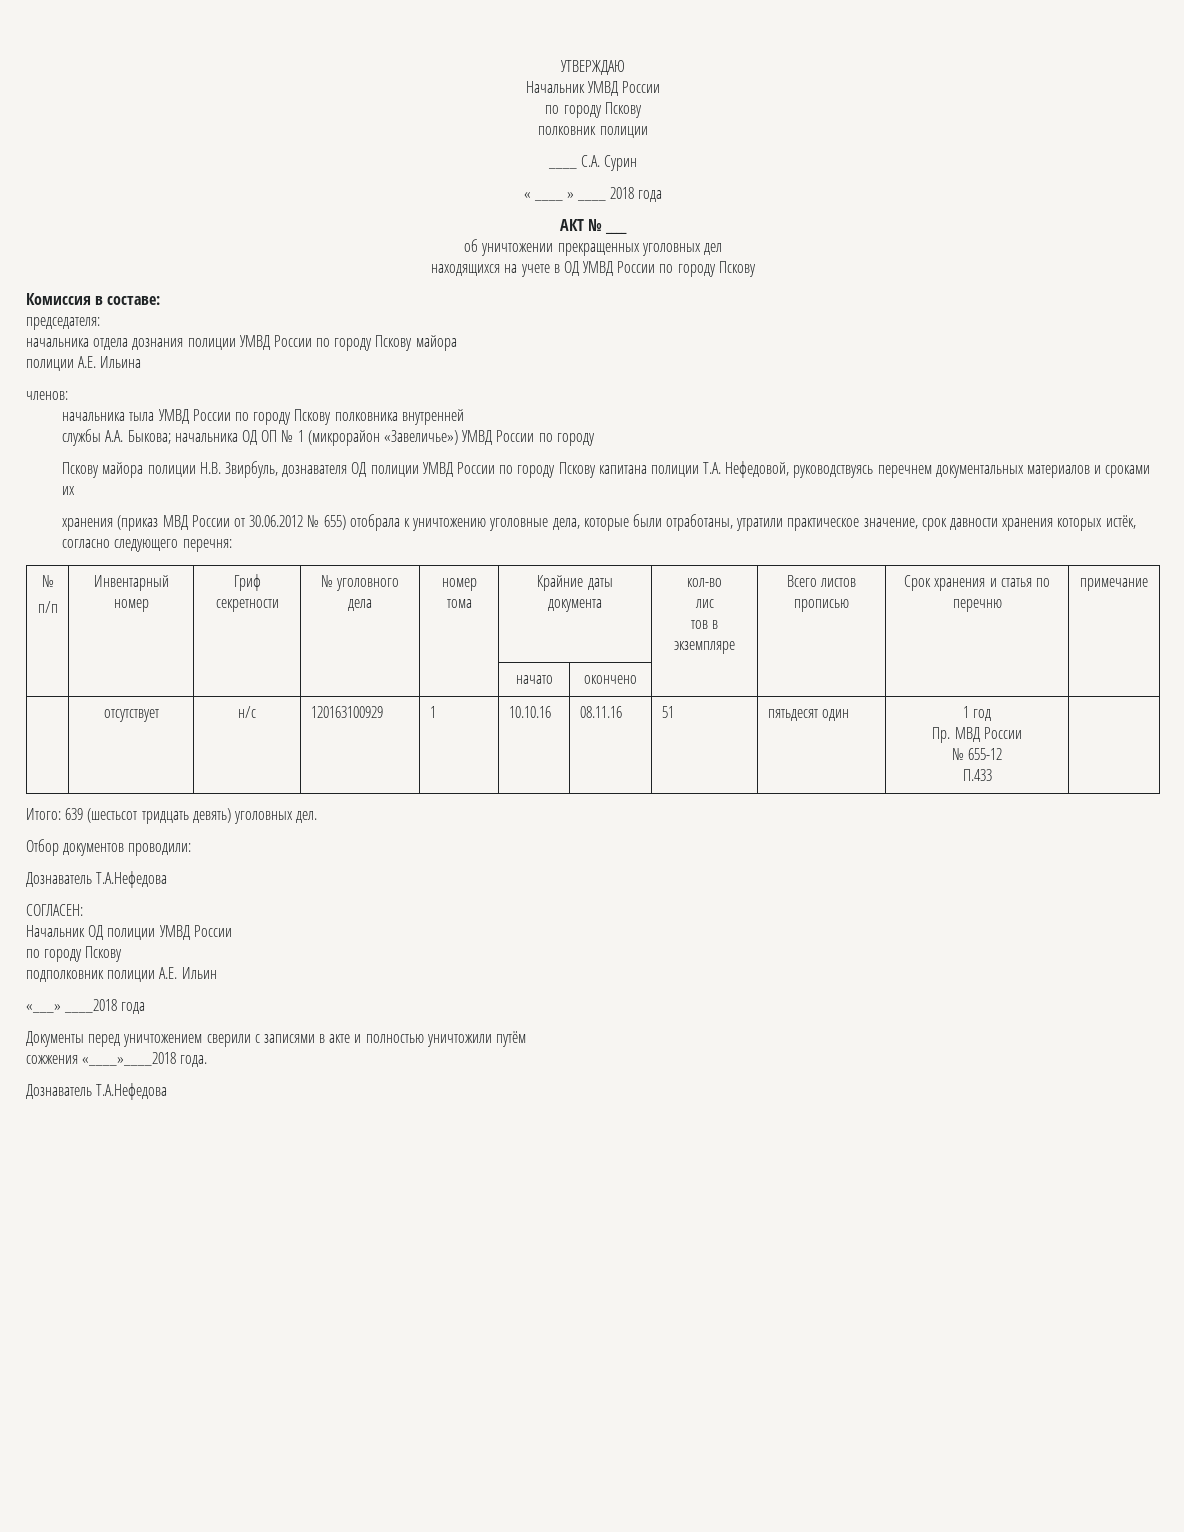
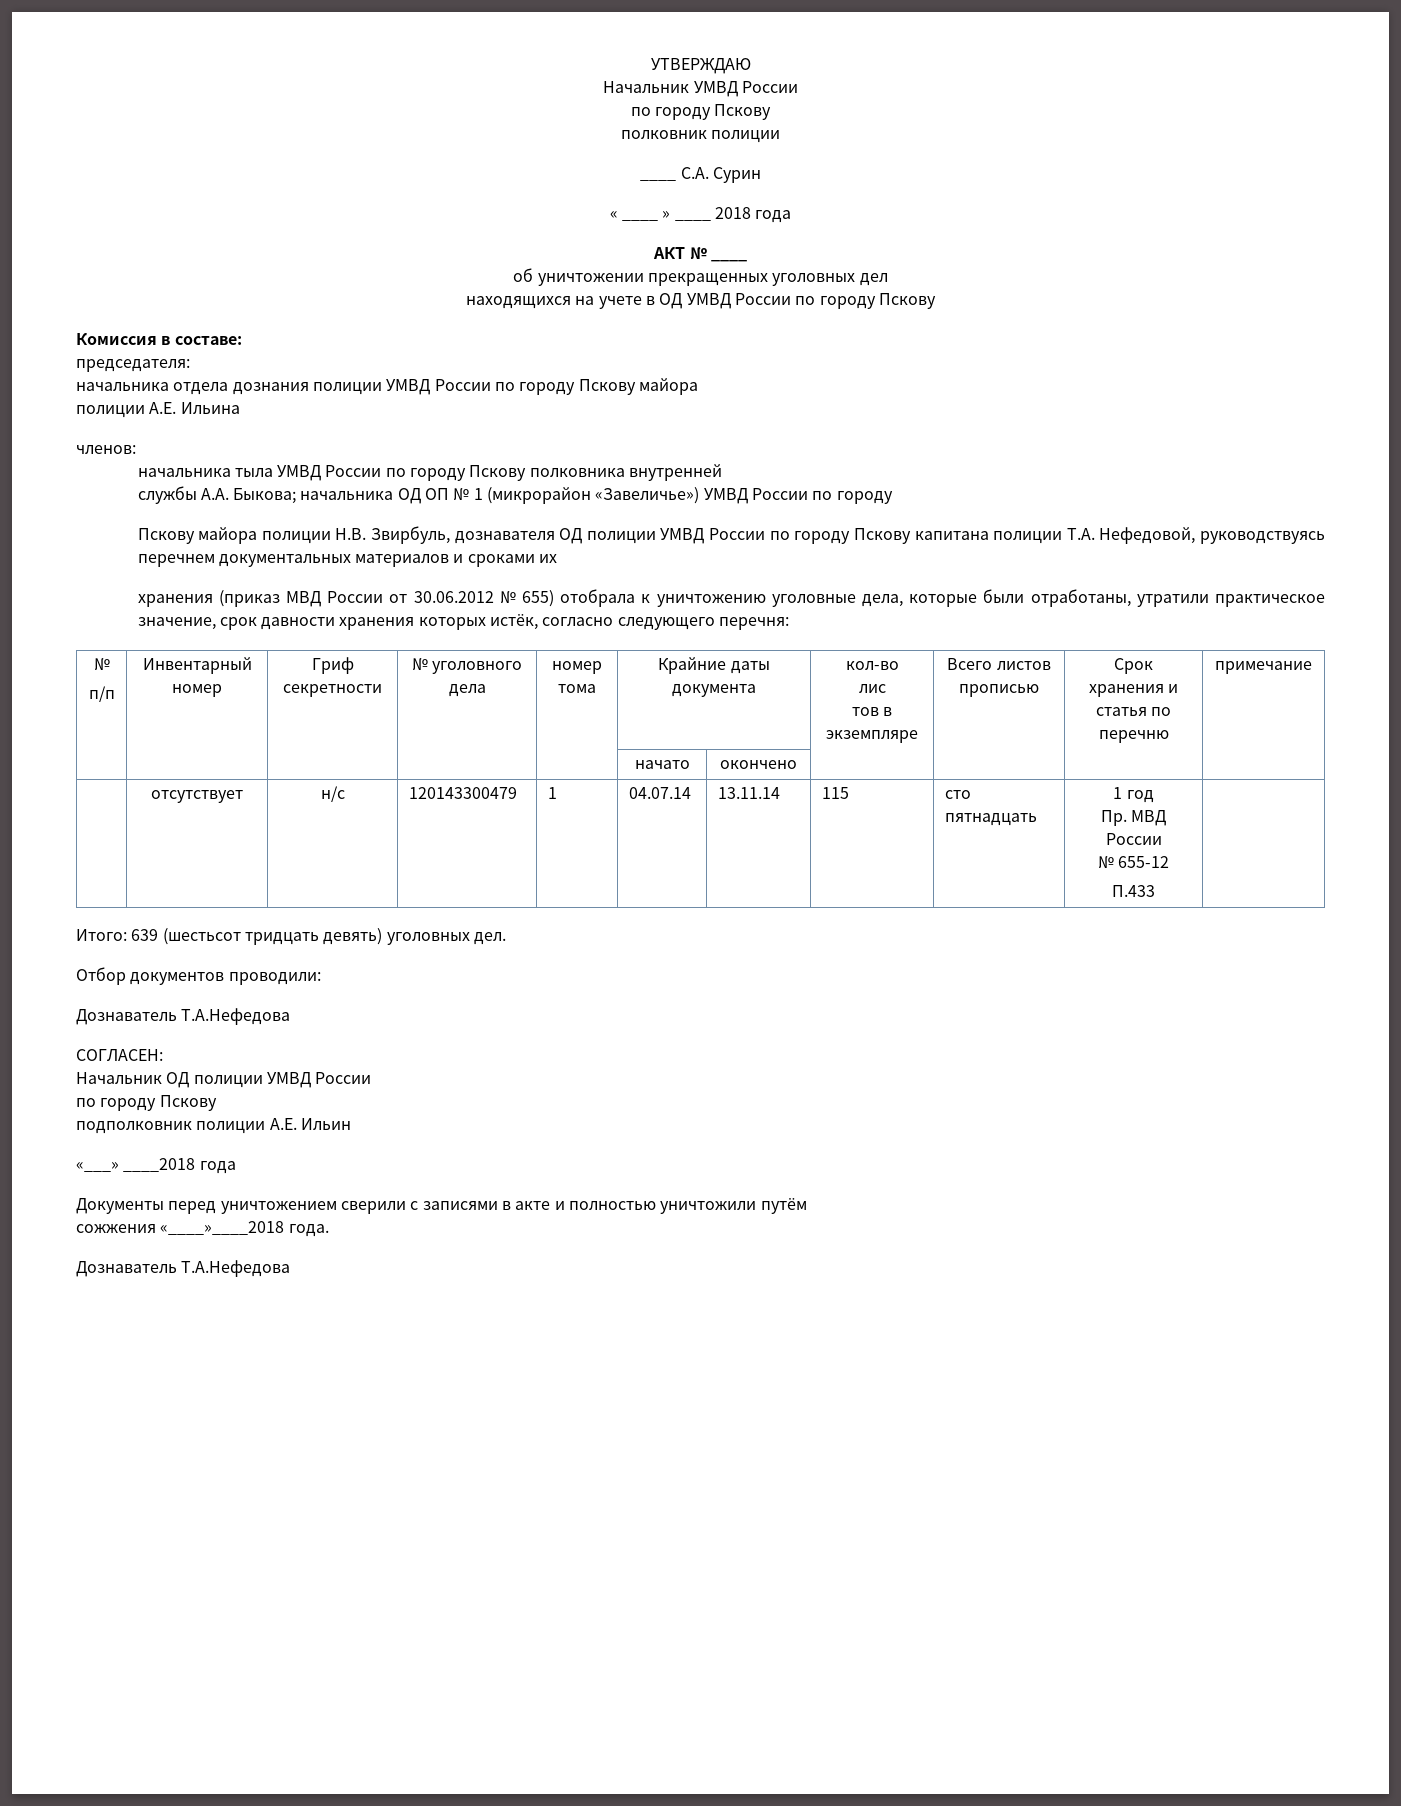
- | отсутствует | н/с | 120163100929 | 1 | 10.10.16 | 08.11.16 | 51 | пятьдесят один | 1 год
+ | отсутствует | н/с | 120143300479 | 1 | 04.07.14 | 13.11.14 | 115 | сто пятнадцать | 1 год

